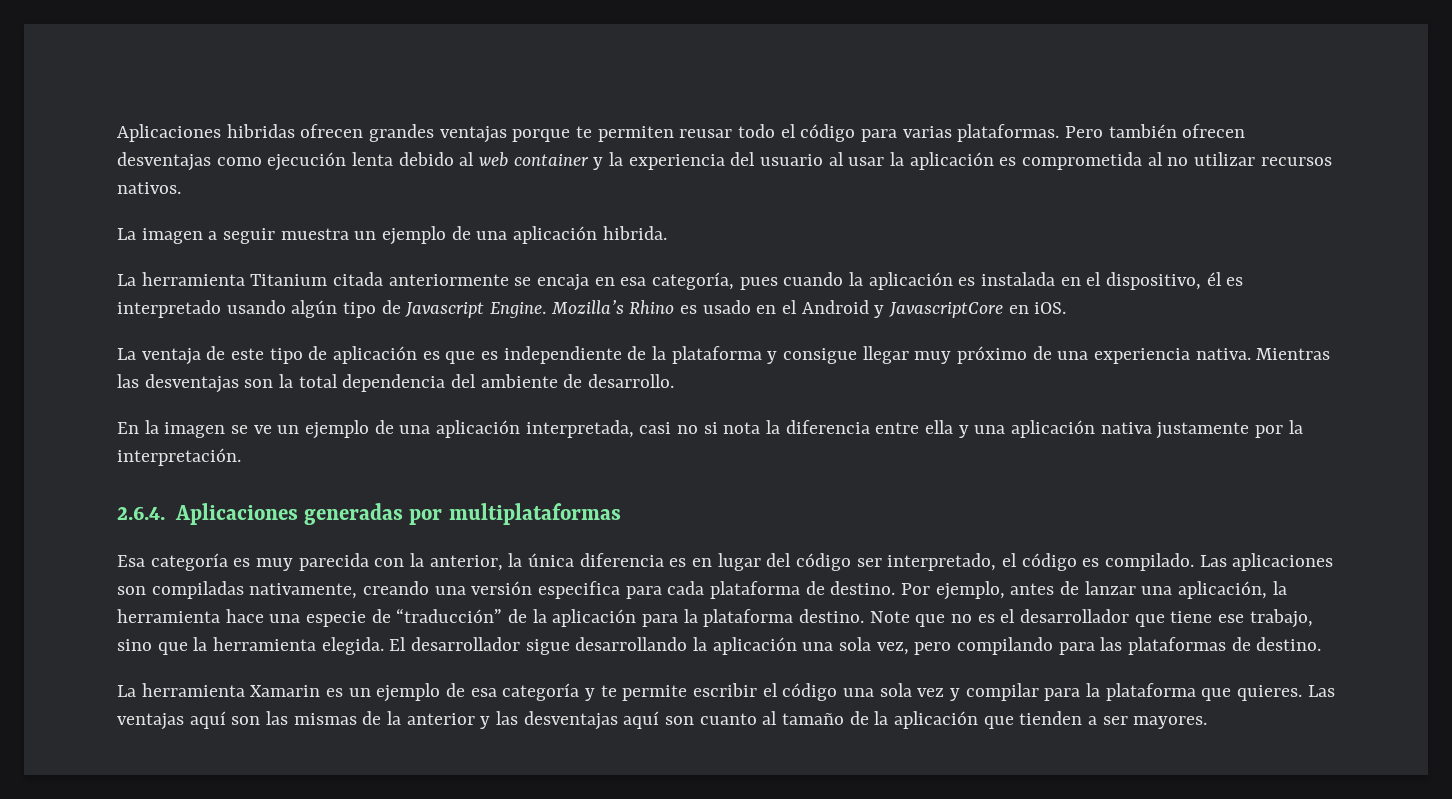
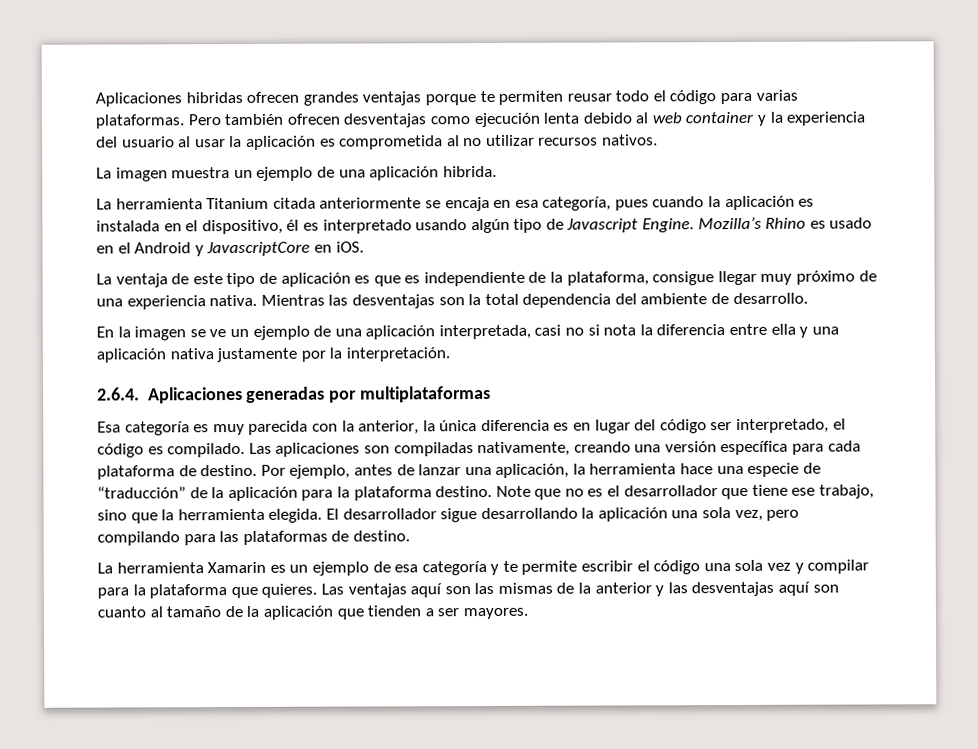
- La imagen a seguir muestra un ejemplo de una aplicación hibrida.
+ La imagen muestra un ejemplo de una aplicación hibrida.
- La ventaja de este tipo de aplicación es que es independiente de la plataforma y consigue llegar muy próximo de una experiencia nativa.
+ La ventaja de este tipo de aplicación es que es independiente de la plataforma, consigue llegar muy próximo de una experiencia nativa.
- Las aplicaciones son compiladas nativamente, creando una versión especifica para cada plataforma de destino.
+ Las aplicaciones son compiladas nativamente, creando una versión específica para cada plataforma de destino.

